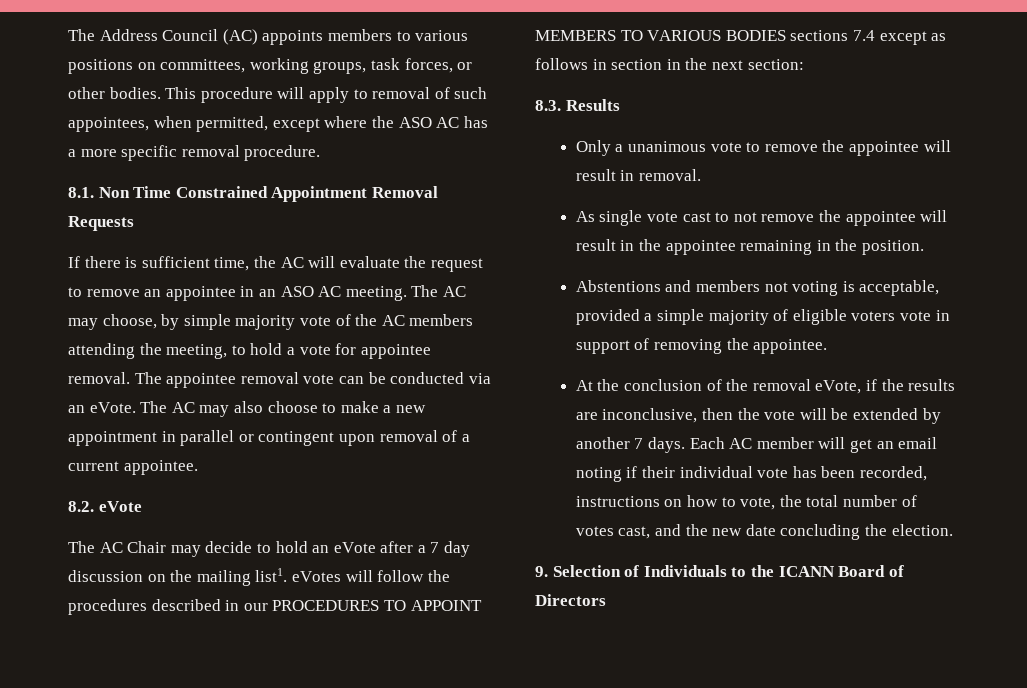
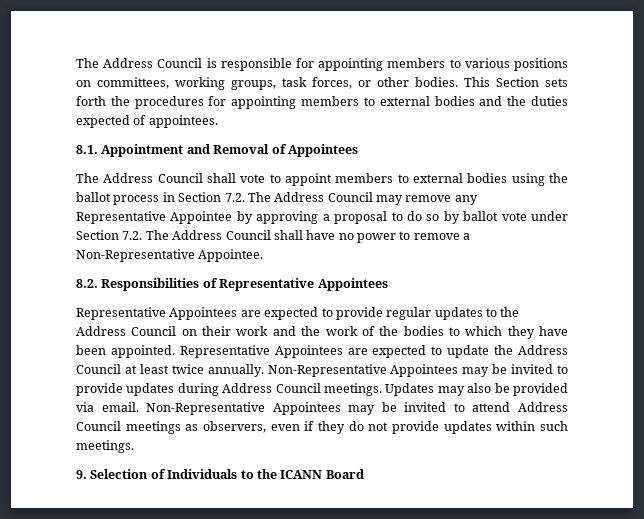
- The Address Council (AC) appoints members to various positions on committees, working groups, task forces, or other bodies.
+ The Address Council is responsible for appointing members to various positions on committees, working groups, task forces, or other bodies.
- This procedure will apply to removal of such appointees, when permitted, except where the ASO AC has a more specific removal procedure.
- 8.1. Non Time Constrained Appointment Removal Requests
- If there is sufficient time, the AC will evaluate the request to remove an appointee in an ASO AC meeting. The AC may choose, by simple majority vote of the AC members attending the meeting, to hold a vote for appointee removal. The appointee removal vote can be conducted via an eVote. The AC may also choose to make a new appointment in parallel or contingent upon removal of a current appointee.
- 8.2. eVote
- The AC Chair may decide to hold an eVote after a 7 day discussion on the mailing list1. eVotes will follow the procedures described in our PROCEDURES TO APPOINT MEMBERS TO VARIOUS BODIES sections 7.4 except as follows in section in the next section:
- 8.3. Results
- Only a unanimous vote to remove the appointee will result in removal.
- As single vote cast to not remove the appointee will result in the appointee remaining in the position.
- Abstentions and members not voting is acceptable, provided a simple majority of eligible voters vote in support of removing the appointee.
- At the conclusion of the removal eVote, if the results are inconclusive, then the vote will be extended by another 7 days. Each AC member will get an email noting if their individual vote has been recorded, instructions on how to vote, the total number of votes cast, and the new date concluding the election.
+ This Section sets forth the procedures for appointing members to external bodies and the duties expected of appointees.
+ 8.1. Appointment and Removal of Appointees
+ The Address Council shall vote to appoint members to external bodies using the ballot process in Section 7.2. The Address Council may remove any Representative Appointee by approving a proposal to do so by ballot vote under Section 7.2. The Address Council shall have no power to remove a Non-Representative Appointee.
+ 8.2. Responsibilities of Representative Appointees
+ Representative Appointees are expected to provide regular updates to the Address Council on their work and the work of the bodies to which they have been appointed. Representative Appointees are expected to update the Address Council at least twice annually. Non-Representative Appointees may be invited to provide updates during Address Council meetings. Updates may also be provided via email. Non-Representative Appointees may be invited to attend Address Council meetings as observers, even if they do not provide updates within such meetings.
- 9. Selection of Individuals to the ICANN Board of Directors
+ 9. Selection of Individuals to the ICANN Board

